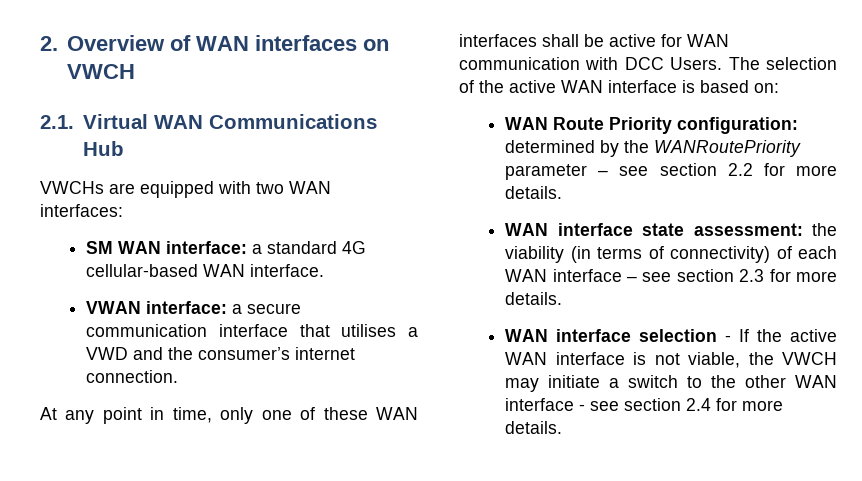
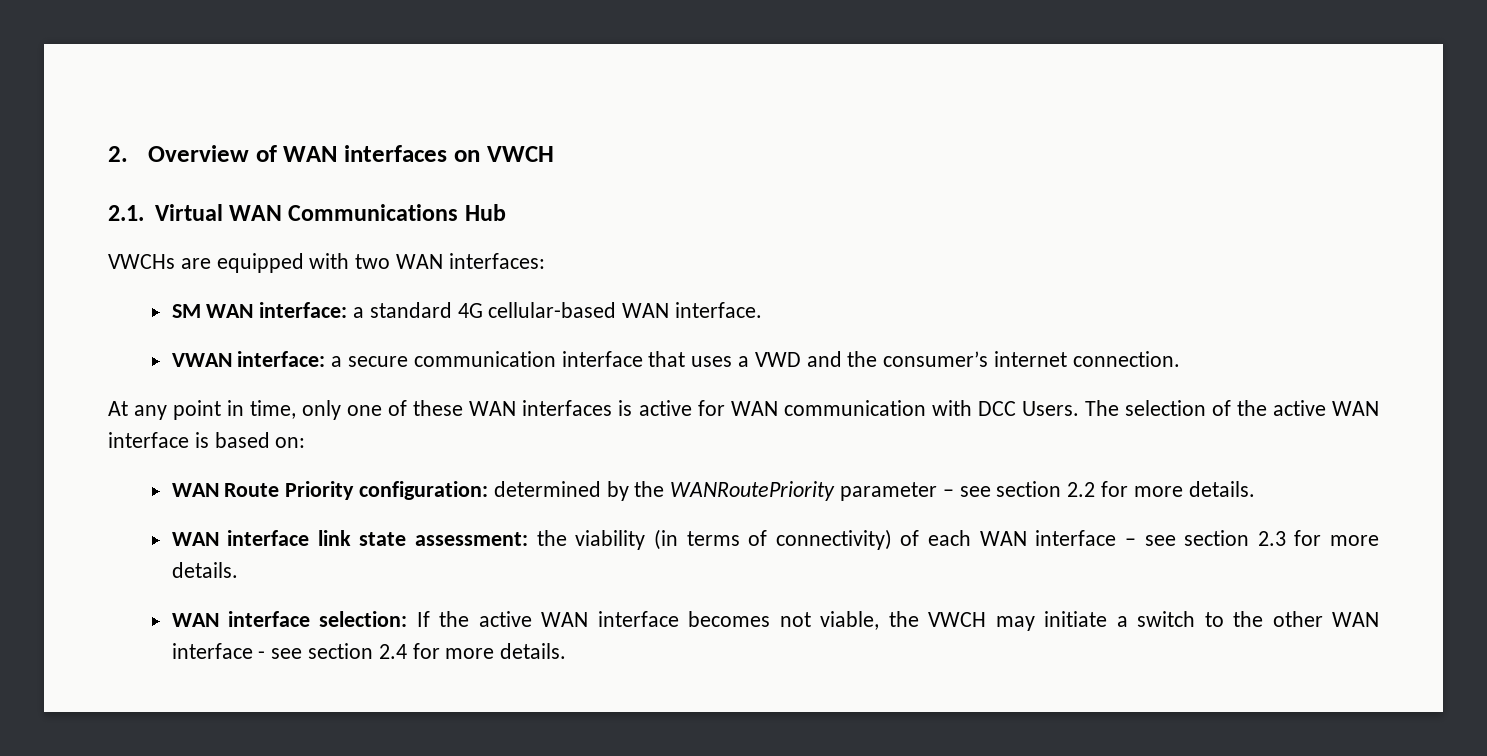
- VWAN interface: a secure communication interface that utilises a VWD and the consumer’s internet connection.
+ VWAN interface: a secure communication interface that uses a VWD and the consumer’s internet connection.
- At any point in time, only one of these WAN interfaces shall be active for WAN communication with DCC Users.
+ At any point in time, only one of these WAN interfaces is active for WAN communication with DCC Users.
- WAN interface state assessment: the viability (in terms of connectivity) of each WAN interface – see section 2.3 for more details.
+ WAN interface link state assessment: the viability (in terms of connectivity) of each WAN interface – see section 2.3 for more details.
- WAN interface selection - If the active WAN interface is not viable, the VWCH may initiate a switch to the other WAN interface - see section 2.4 for more details.
+ WAN interface selection: If the active WAN interface becomes not viable, the VWCH may initiate a switch to the other WAN interface - see section 2.4 for more details.

